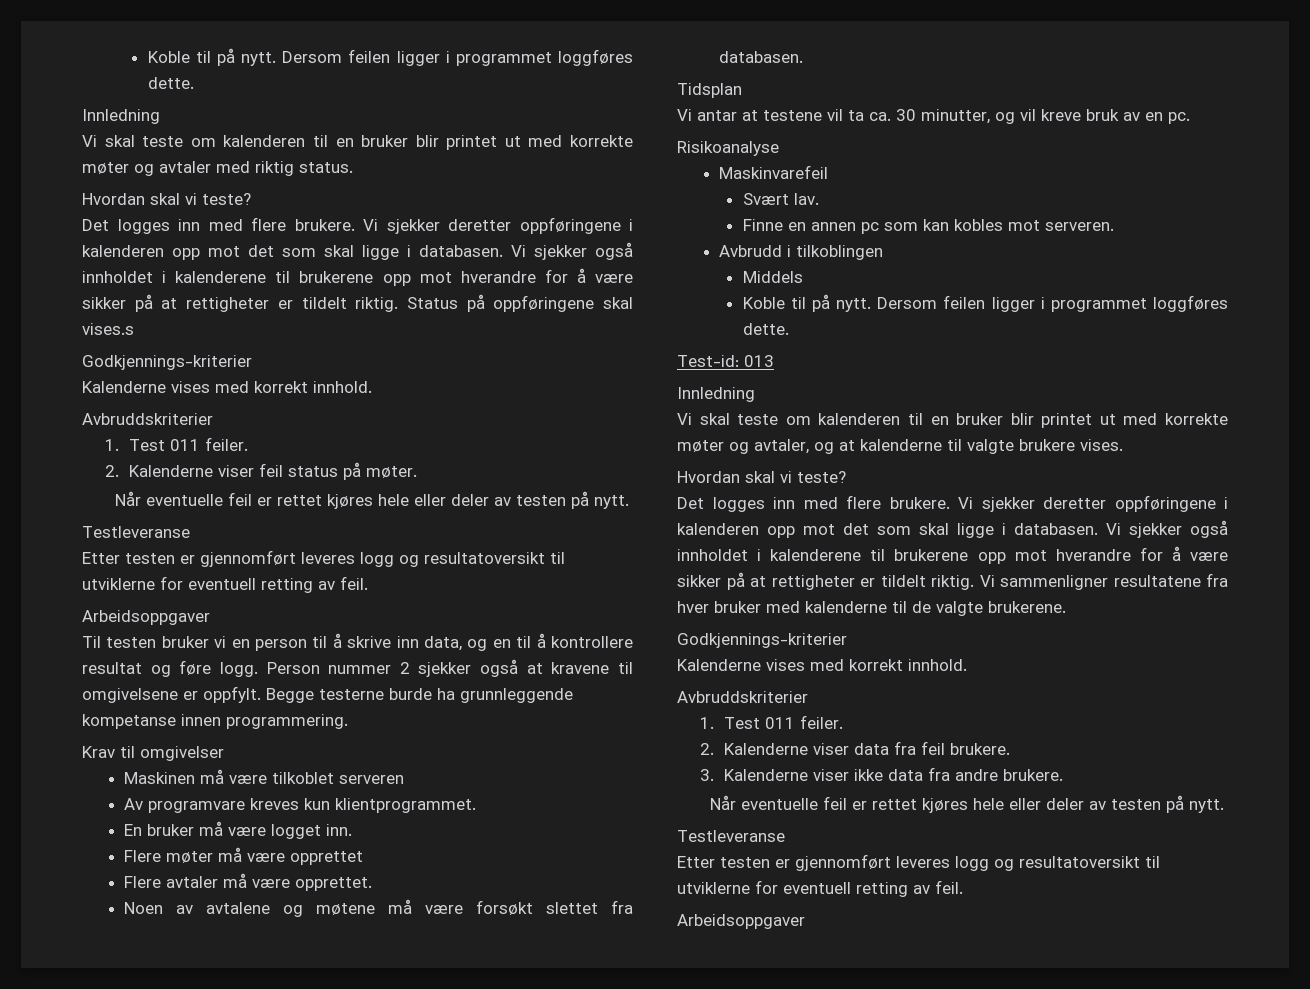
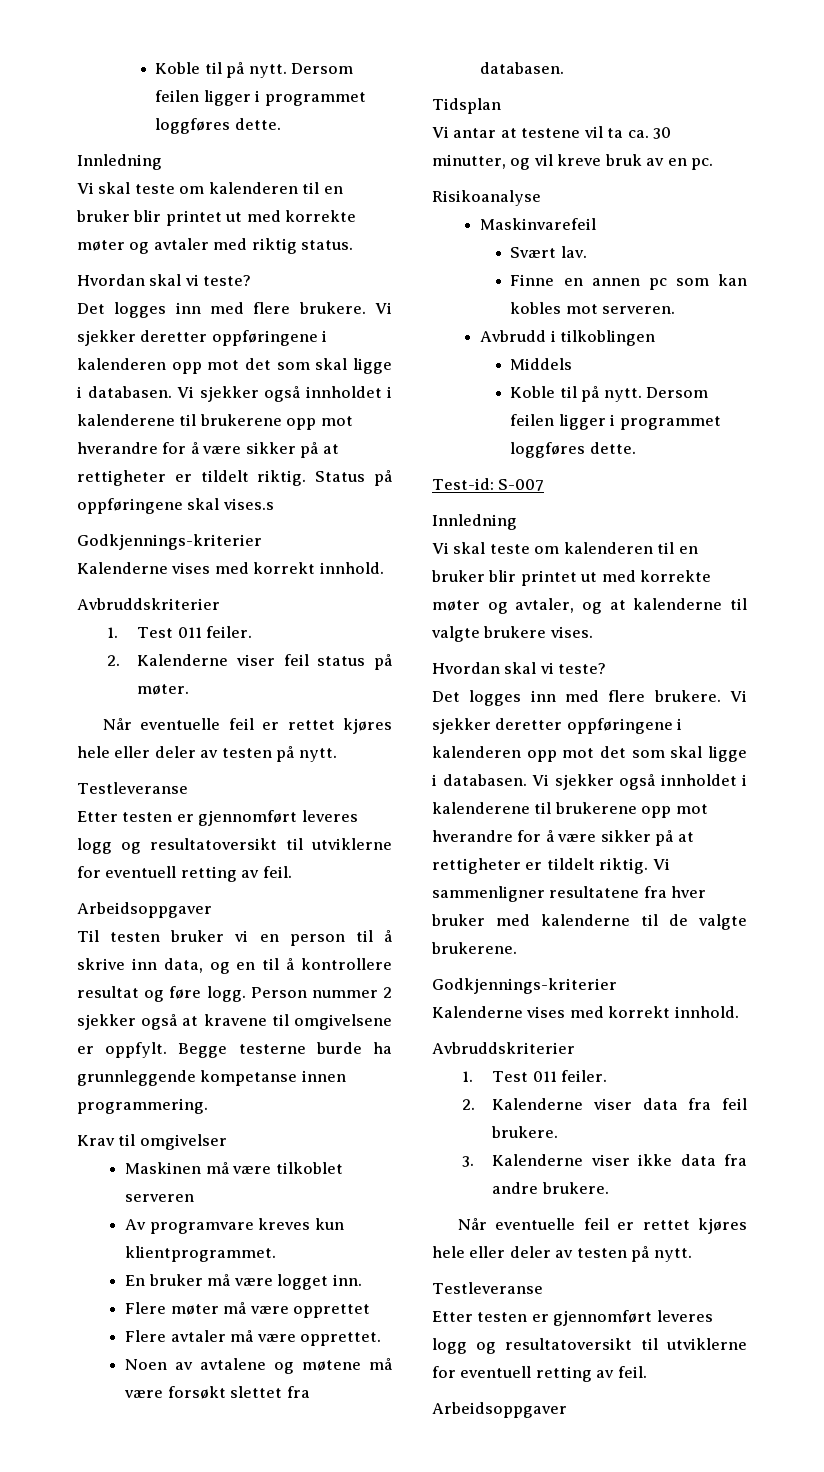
- Test-id: 013
+ Test-id: S-007

